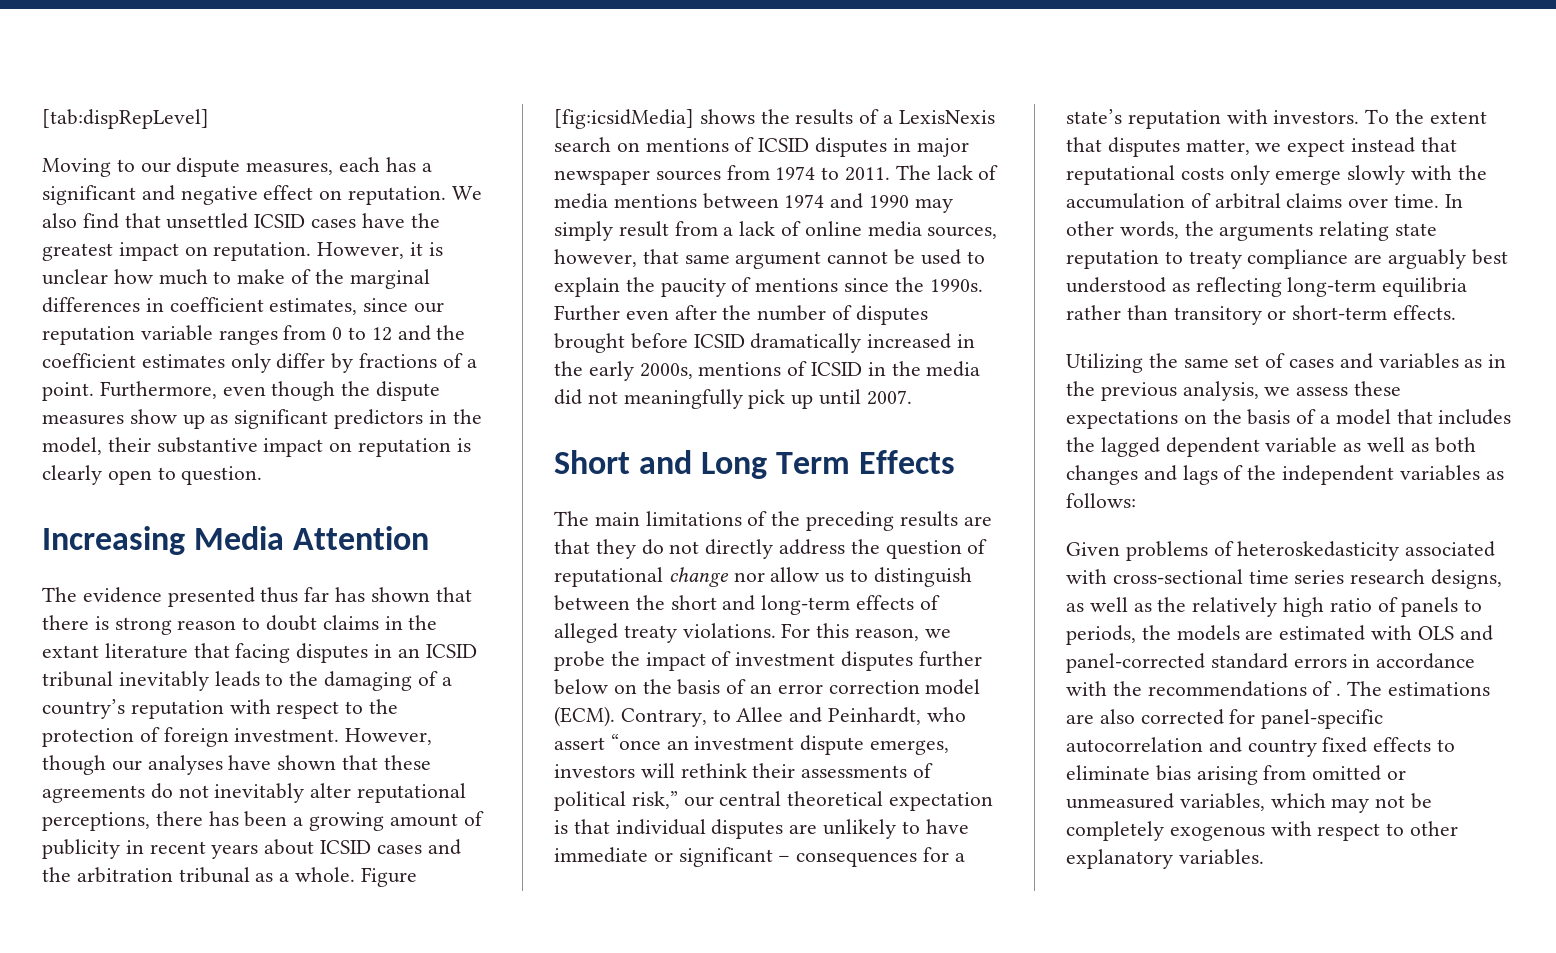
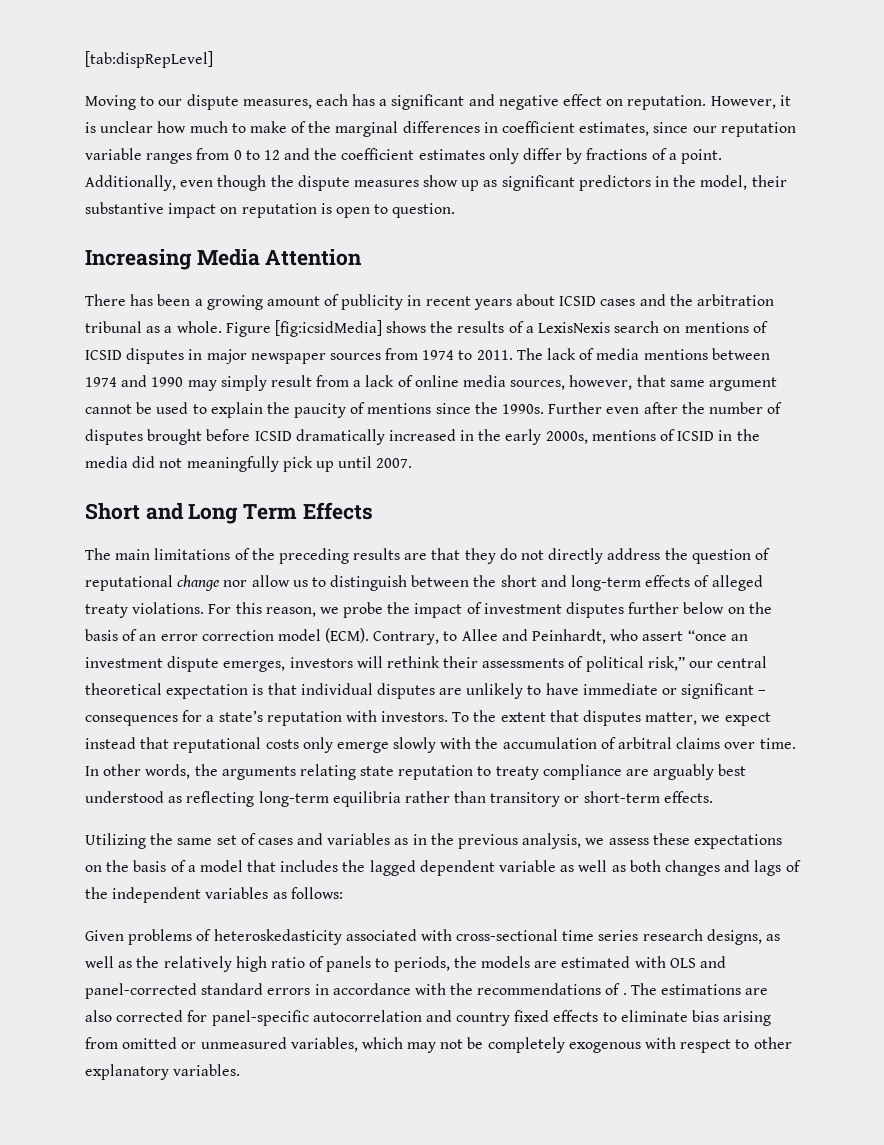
- We also find that unsettled ICSID cases have the greatest impact on reputation.
- Furthermore, even though the dispute measures show up as significant predictors in the model, their substantive impact on reputation is clearly open to question.
+ Additionally, even though the dispute measures show up as significant predictors in the model, their substantive impact on reputation is open to question.
- The evidence presented thus far has shown that there is strong reason to doubt claims in the extant literature that facing disputes in an ICSID tribunal inevitably leads to the damaging of a country’s reputation with respect to the protection of foreign investment. However, though our analyses have shown that these agreements do not inevitably alter reputational perceptions, there has been a growing amount of publicity in recent years about ICSID cases and the arbitration tribunal as a whole.
+ There has been a growing amount of publicity in recent years about ICSID cases and the arbitration tribunal as a whole.

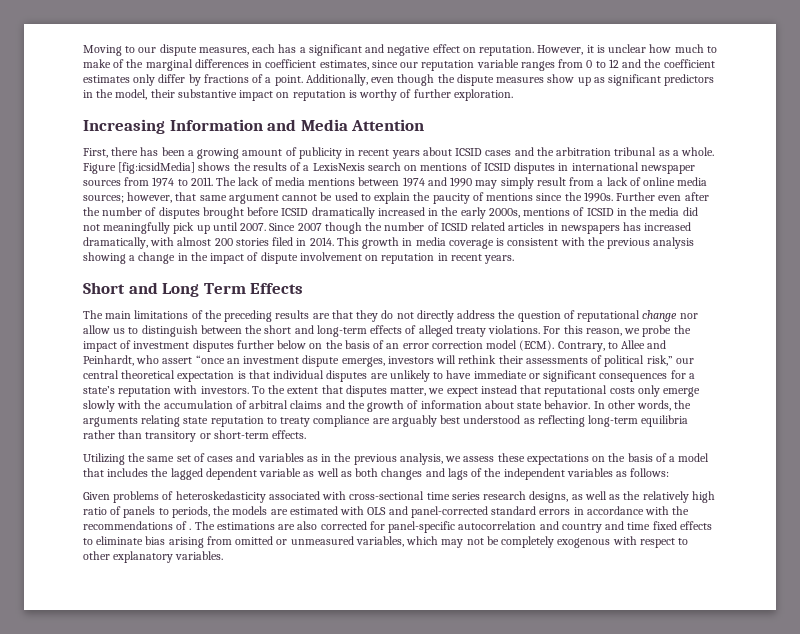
- [tab:dispRepLevel]
- Additionally, even though the dispute measures show up as significant predictors in the model, their substantive impact on reputation is open to question.
+ Additionally, even though the dispute measures show up as significant predictors in the model, their substantive impact on reputation is worthy of further exploration.
- Increasing Media Attention
+ Increasing Information and Media Attention
- There has been a growing amount of publicity in recent years about ICSID cases and the arbitration tribunal as a whole.
+ First, there has been a growing amount of publicity in recent years about ICSID cases and the arbitration tribunal as a whole.
- Figure [fig:icsidMedia] shows the results of a LexisNexis search on mentions of ICSID disputes in major newspaper sources from 1974 to 2011.
+ Figure [fig:icsidMedia] shows the results of a LexisNexis search on mentions of ICSID disputes in international newspaper sources from 1974 to 2011.
- The lack of media mentions between 1974 and 1990 may simply result from a lack of online media sources, however, that same argument cannot be used to explain the paucity of mentions since the 1990s.
+ The lack of media mentions between 1974 and 1990 may simply result from a lack of online media sources; however, that same argument cannot be used to explain the paucity of mentions since the 1990s.
+ Since 2007 though the number of ICSID related articles in newspapers has increased dramatically, with almost 200 stories filed in 2014. This growth in media coverage is consistent with the previous analysis showing a change in the impact of dispute involvement on reputation in recent years.
- Contrary, to Allee and Peinhardt, who assert “once an investment dispute emerges, investors will rethink their assessments of political risk,” our central theoretical expectation is that individual disputes are unlikely to have immediate or significant – consequences for a state’s reputation with investors.
+ Contrary, to Allee and Peinhardt, who assert “once an investment dispute emerges, investors will rethink their assessments of political risk,” our central theoretical expectation is that individual disputes are unlikely to have immediate or significant consequences for a state’s reputation with investors.
- To the extent that disputes matter, we expect instead that reputational costs only emerge slowly with the accumulation of arbitral claims over time.
+ To the extent that disputes matter, we expect instead that reputational costs only emerge slowly with the accumulation of arbitral claims and the growth of information about state behavior.
- The estimations are also corrected for panel-specific autocorrelation and country fixed effects to eliminate bias arising from omitted or unmeasured variables, which may not be completely exogenous with respect to other explanatory variables.
+ The estimations are also corrected for panel-specific autocorrelation and country and time fixed effects to eliminate bias arising from omitted or unmeasured variables, which may not be completely exogenous with respect to other explanatory variables.

